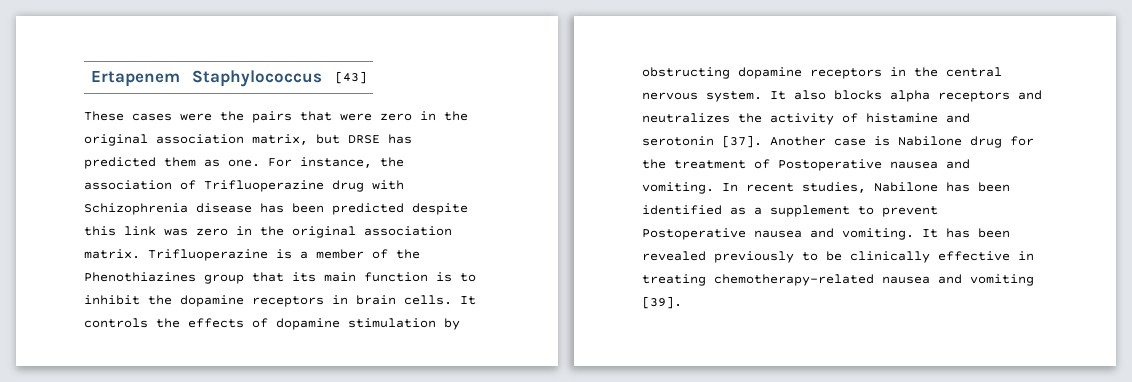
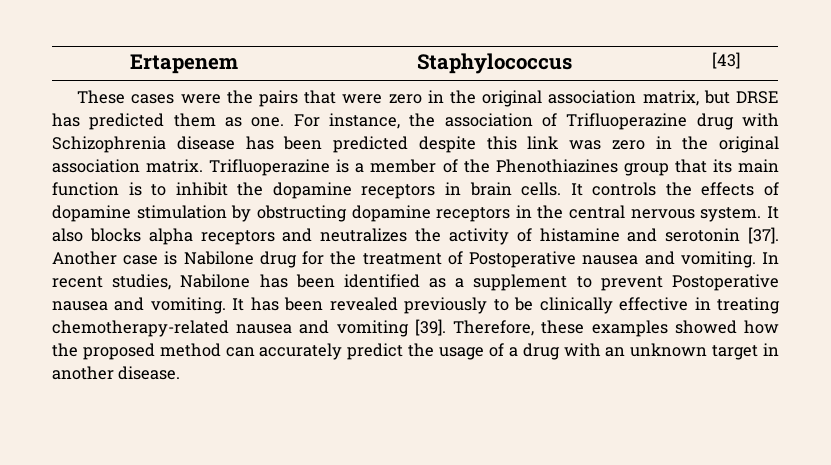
+ Therefore, these examples showed how the proposed method can accurately predict the usage of a drug with an unknown target in another disease.

